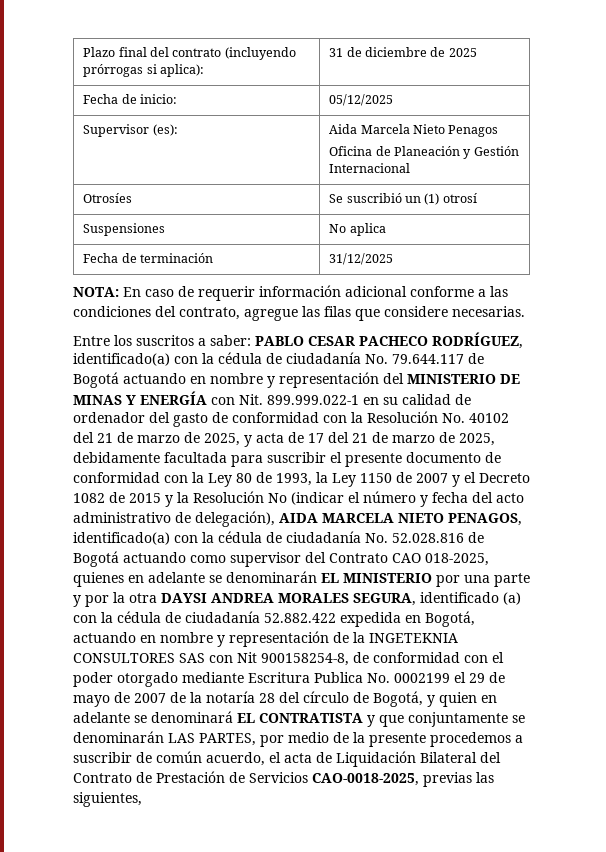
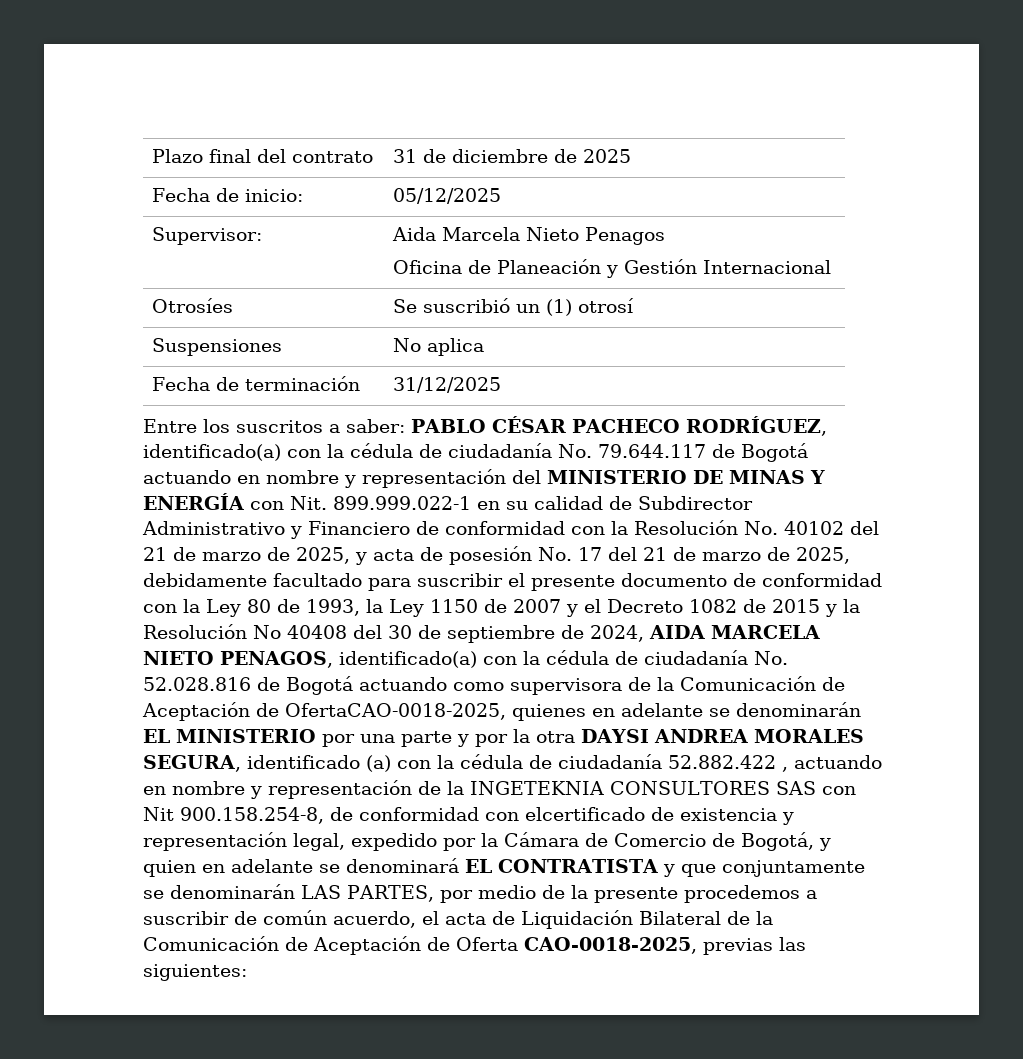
- Plazo final del contrato (incluyendo prórrogas si aplica): | 31 de diciembre de 2025
+ Plazo final del contrato | 31 de diciembre de 2025
- Supervisor (es): | Aida Marcela Nieto Penagos
+ Supervisor: | Aida Marcela Nieto Penagos
- NOTA: En caso de requerir información adicional conforme a las condiciones del contrato, agregue las filas que considere necesarias.
- PABLO CESAR PACHECO RODRÍGUEZ, identificado(a) con la cédula de ciudadanía No. 79.644.117 de Bogotá actuando en nombre y representación del MINISTERIO DE MINAS Y ENERGÍA con Nit. 899.999.022-1 en su calidad de ordenador del gasto de conformidad con la Resolución No. 40102 del 21 de marzo de 2025, y acta de 17 del 21 de marzo de 2025, debidamente facultada para suscribir el presente documento de conformidad con la Ley 80 de 1993, la Ley 1150 de 2007 y el Decreto 1082 de 2015 y la Resolución No (indicar el número y fecha del acto administrativo de delegación), AIDA MARCELA NIETO PENAGOS, identificado(a) con la cédula de ciudadanía No. 52.028.816 de Bogotá actuando como supervisor del Contrato CAO 018-2025, quienes en adelante se denominarán EL MINISTERIO por una parte y por la otra DAYSI ANDREA MORALES SEGURA, identificado (a) con la cédula de ciudadanía 52.882.422 expedida en Bogotá, actuando en nombre y representación de la INGETEKNIA CONSULTORES SAS con Nit 900158254-8, de conformidad con el poder otorgado mediante Escritura Publica No. 0002199 el 29 de mayo de 2007 de la notaría 28 del círculo de Bogotá, y quien en adelante se denominará EL CONTRATISTA y que conjuntamente se denominarán LAS PARTES, por medio de la presente procedemos a suscribir de común acuerdo, el acta de Liquidación Bilateral del Contrato de Prestación de Servicios CAO-0018-2025, previas las siguientes,
+ PABLO CÉSAR PACHECO RODRÍGUEZ, identificado(a) con la cédula de ciudadanía No. 79.644.117 de Bogotá actuando en nombre y representación del MINISTERIO DE MINAS Y ENERGÍA con Nit. 899.999.022-1 en su calidad de Subdirector Administrativo y Financiero de conformidad con la Resolución No. 40102 del 21 de marzo de 2025, y acta de posesión No. 17 del 21 de marzo de 2025, debidamente facultado para suscribir el presente documento de conformidad con la Ley 80 de 1993, la Ley 1150 de 2007 y el Decreto 1082 de 2015 y la Resolución No 40408 del 30 de septiembre de 2024, AIDA MARCELA NIETO PENAGOS, identificado(a) con la cédula de ciudadanía No. 52.028.816 de Bogotá actuando como supervisora de la Comunicación de Aceptación de OfertaCAO-0018-2025, quienes en adelante se denominarán EL MINISTERIO por una parte y por la otra DAYSI ANDREA MORALES SEGURA, identificado (a) con la cédula de ciudadanía 52.882.422 , actuando en nombre y representación de la INGETEKNIA CONSULTORES SAS con Nit 900.158.254-8, de conformidad con elcertificado de existencia y representación legal, expedido por la Cámara de Comercio de Bogotá, y quien en adelante se denominará EL CONTRATISTA y que conjuntamente se denominarán LAS PARTES, por medio de la presente procedemos a suscribir de común acuerdo, el acta de Liquidación Bilateral de la Comunicación de Aceptación de Oferta CAO-0018-2025, previas las siguientes:

